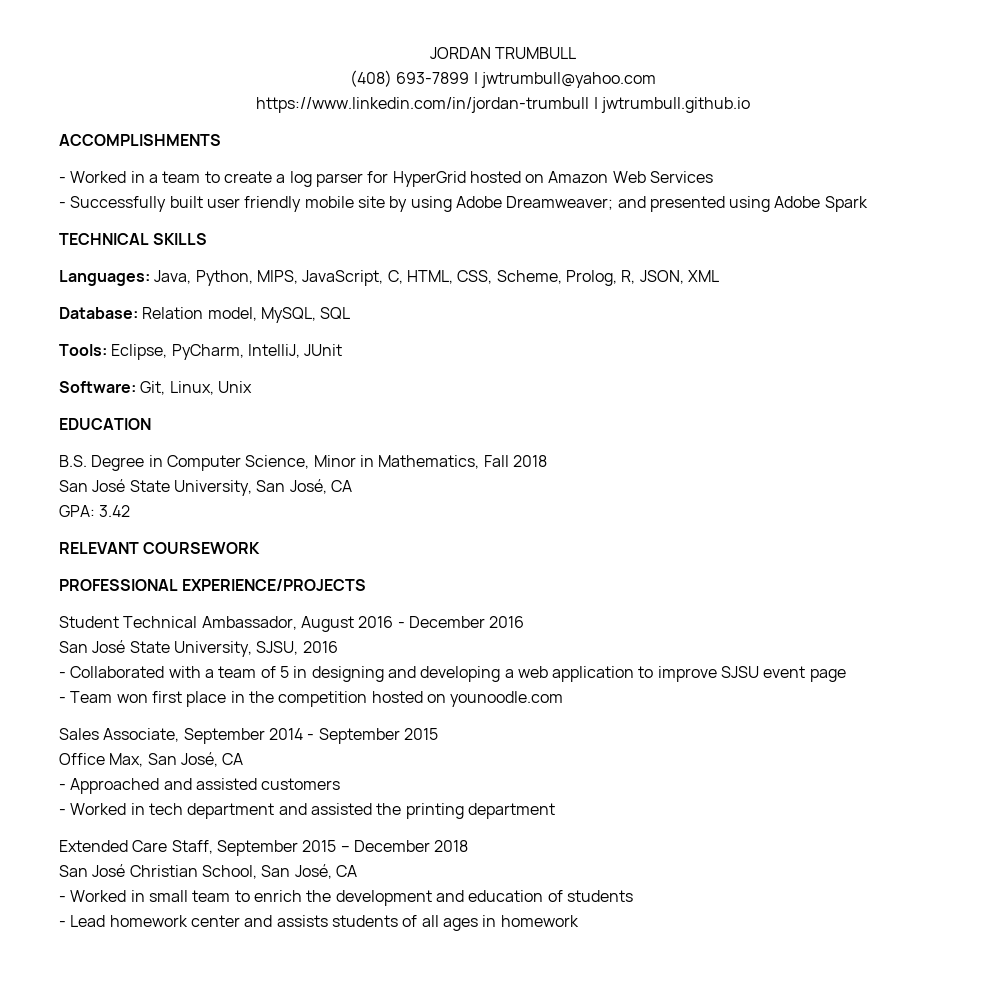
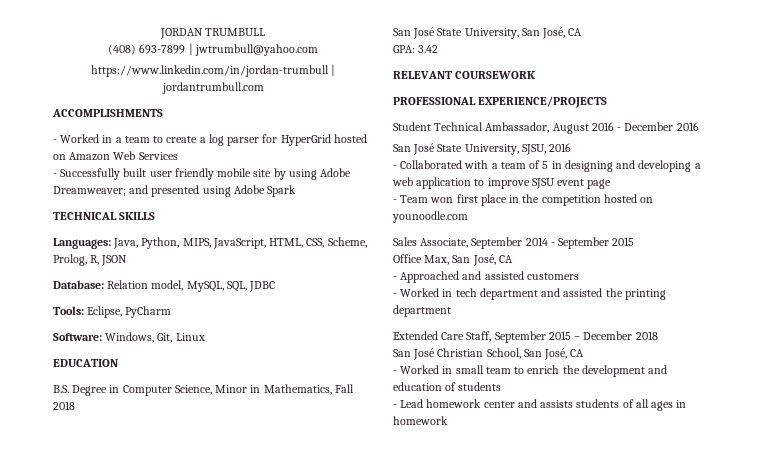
- https://www.linkedin.com/in/jordan-trumbull | jwtrumbull.github.io
+ https://www.linkedin.com/in/jordan-trumbull | jordantrumbull.com
- Languages: Java, Python, MIPS, JavaScript, C, HTML, CSS, Scheme, Prolog, R, JSON, XML
+ Languages: Java, Python, MIPS, JavaScript, HTML, CSS, Scheme, Prolog, R, JSON
- Database: Relation model, MySQL, SQL
+ Database: Relation model, MySQL, SQL, JDBC
- Tools: Eclipse, PyCharm, IntelliJ, JUnit
- Software: Git, Linux, Unix
+ Tools: Eclipse, PyCharm
+ Software: Windows, Git, Linux

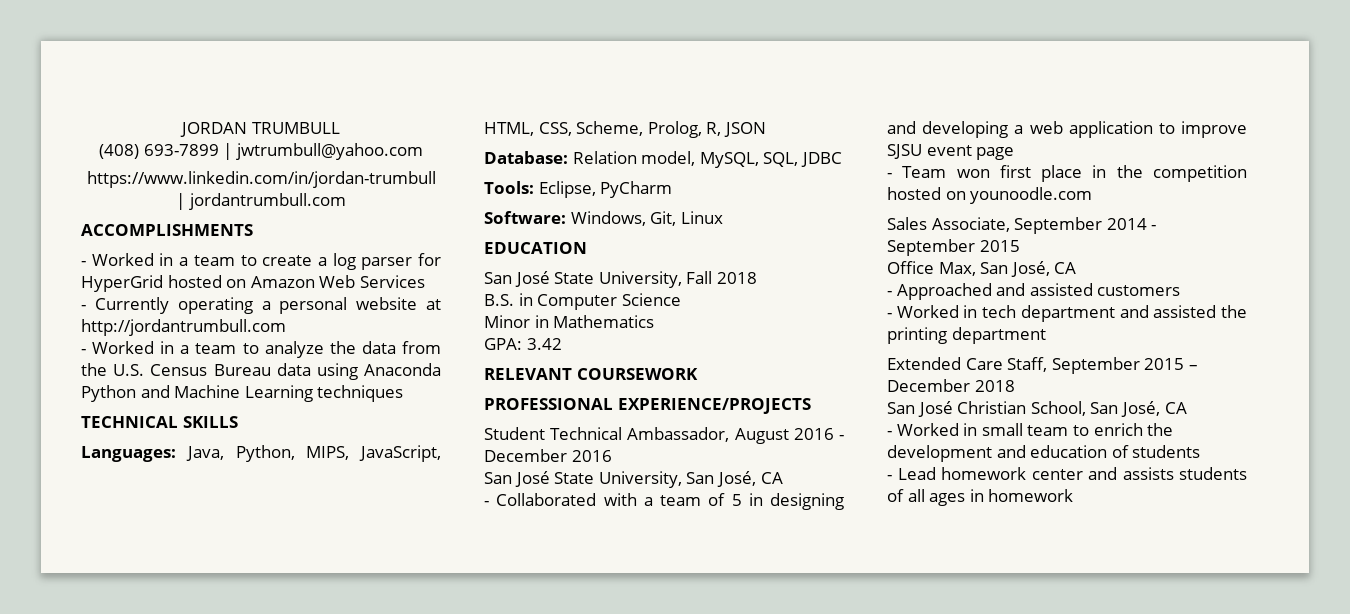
- - Successfully built user friendly mobile site by using Adobe Dreamweaver; and presented using Adobe Spark
+ - Currently operating a personal website at http://jordantrumbull.com
+ - Worked in a team to analyze the data from the U.S. Census Bureau data using Anaconda Python and Machine Learning techniques
- B.S. Degree in Computer Science, Minor in Mathematics, Fall 2018
- San José State University, San José, CA
+ San José State University, Fall 2018
+ B.S. in Computer Science
+ Minor in Mathematics
- San José State University, SJSU, 2016
+ San José State University, San José, CA

